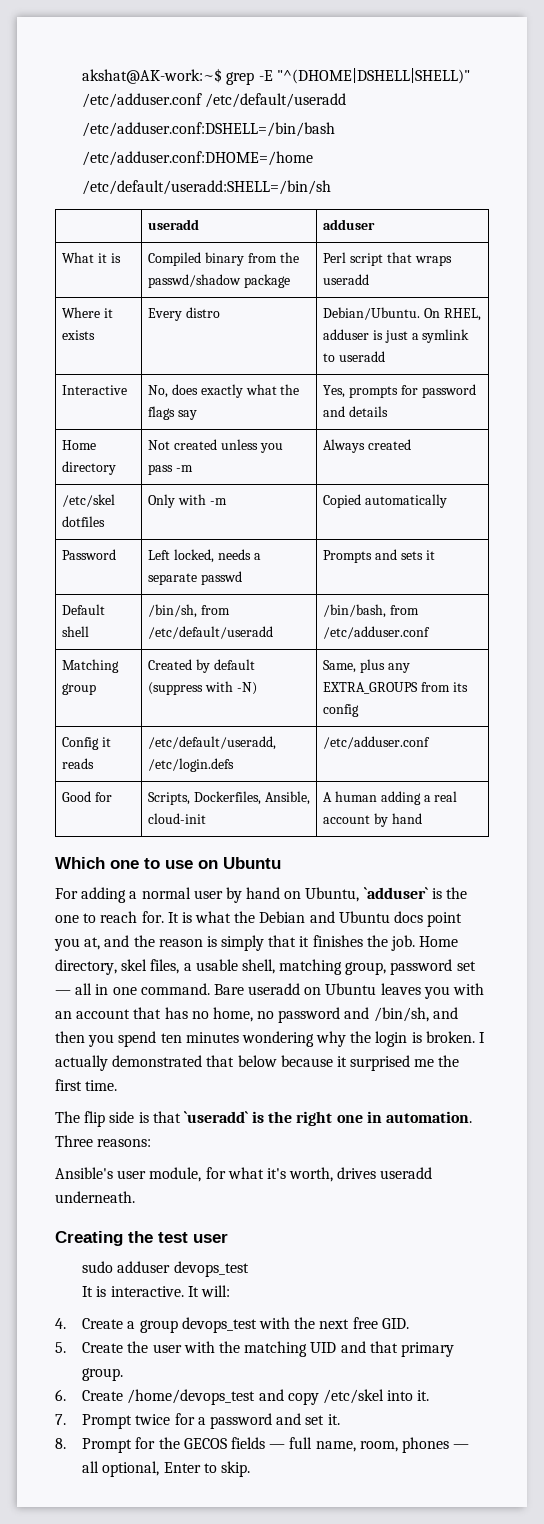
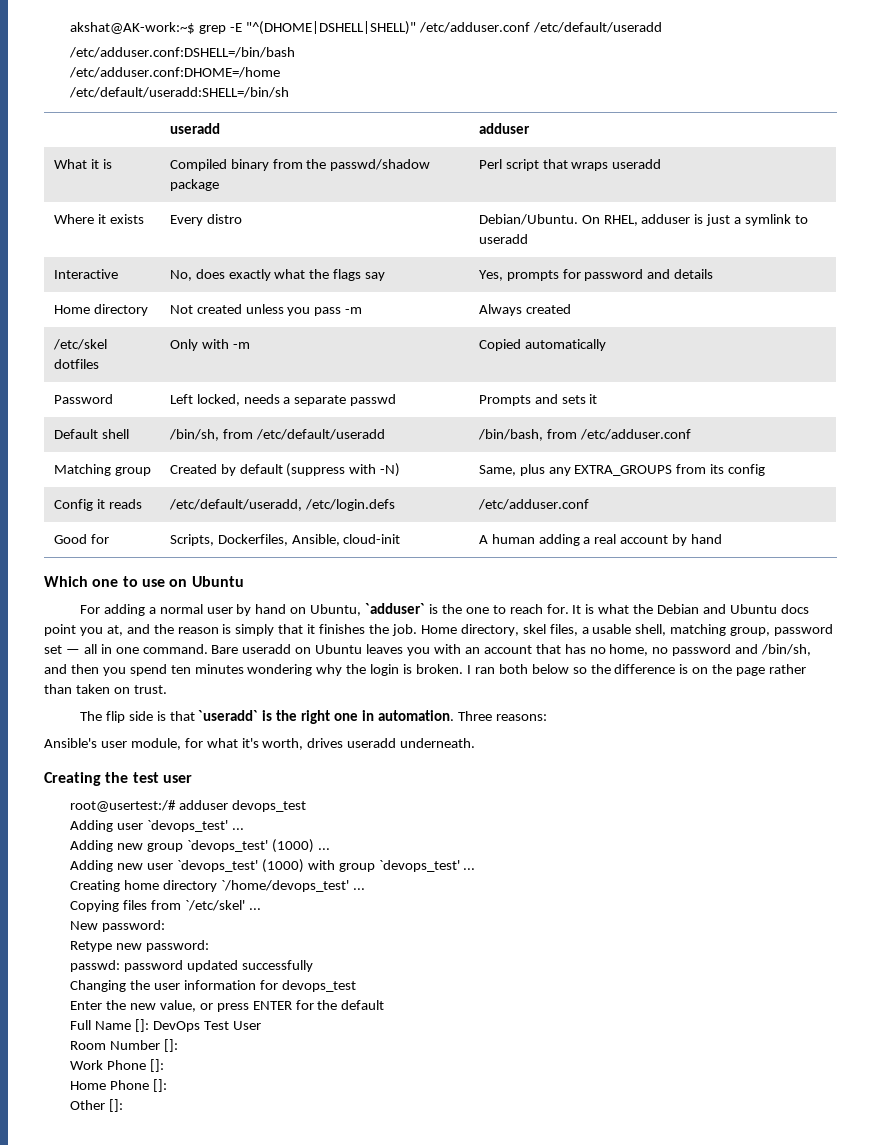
- I actually demonstrated that below because it surprised me the first time.
+ I ran both below so the difference is on the page rather than taken on trust.
- sudo adduser devops_test
+ root@usertest:/# adduser devops_test
- It is interactive. It will:
- 4. Create a group devops_test with the next free GID.
- 5. Create the user with the matching UID and that primary group.
- 6. Create /home/devops_test and copy /etc/skel into it.
- 7. Prompt twice for a password and set it.
- 8. Prompt for the GECOS fields — full name, room, phones — all optional, Enter to skip.
+ Adding user `devops_test' ...
+ Adding new group `devops_test' (1000) ...
+ Adding new user `devops_test' (1000) with group `devops_test' ...
+ Creating home directory `/home/devops_test' ...
+ Copying files from `/etc/skel' ...
+ New password:
+ Retype new password:
+ passwd: password updated successfully
+ Changing the user information for devops_test
+ Enter the new value, or press ENTER for the default
+ Full Name []: DevOps Test User
+ Room Number []:
+ Work Phone []:
+ Home Phone []:
+ Other []:

